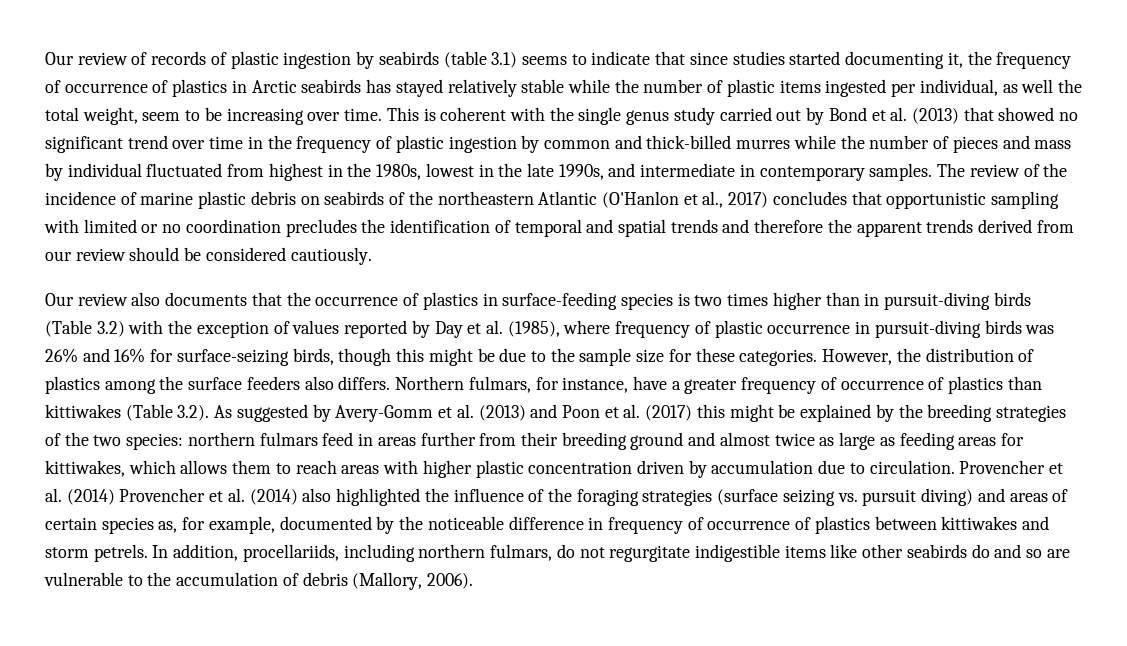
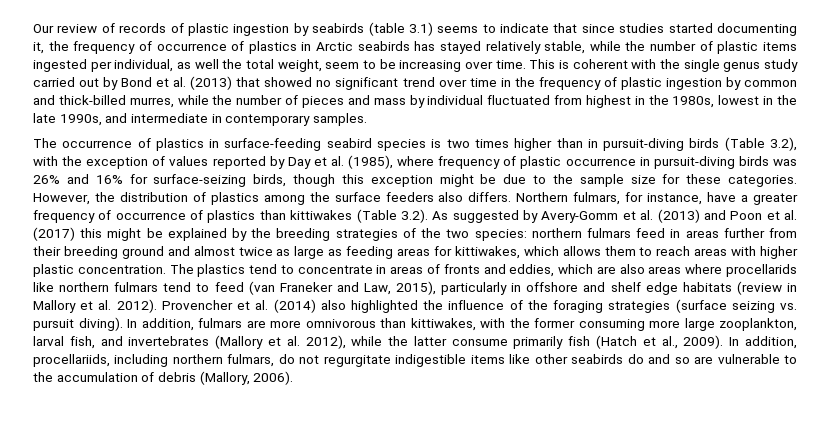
- Our review of records of plastic ingestion by seabirds (table 3.1) seems to indicate that since studies started documenting it, the frequency of occurrence of plastics in Arctic seabirds has stayed relatively stable while the number of plastic items ingested per individual, as well the total weight, seem to be increasing over time.
+ Our review of records of plastic ingestion by seabirds (table 3.1) seems to indicate that since studies started documenting it, the frequency of occurrence of plastics in Arctic seabirds has stayed relatively stable, while the number of plastic items ingested per individual, as well the total weight, seem to be increasing over time.
- This is coherent with the single genus study carried out by Bond et al. (2013) that showed no significant trend over time in the frequency of plastic ingestion by common and thick-billed murres while the number of pieces and mass by individual fluctuated from highest in the 1980s, lowest in the late 1990s, and intermediate in contemporary samples. The review of the incidence of marine plastic debris on seabirds of the northeastern Atlantic (O'Hanlon et al., 2017) concludes that opportunistic sampling with limited or no coordination precludes the identification of temporal and spatial trends and therefore the apparent trends derived from our review should be considered cautiously.
- Our review also documents that the occurrence of plastics in surface-feeding species is two times higher than in pursuit-diving birds (Table 3.2) with the exception of values reported by Day et al. (1985), where frequency of plastic occurrence in pursuit-diving birds was 26% and 16% for surface-seizing birds, though this might be due to the sample size for these categories.
+ This is coherent with the single genus study carried out by Bond et al. (2013) that showed no significant trend over time in the frequency of plastic ingestion by common and thick-billed murres, while the number of pieces and mass by individual fluctuated from highest in the 1980s, lowest in the late 1990s, and intermediate in contemporary samples.
+ The occurrence of plastics in surface-feeding seabird species is two times higher than in pursuit-diving birds (Table 3.2), with the exception of values reported by Day et al. (1985), where frequency of plastic occurrence in pursuit-diving birds was 26% and 16% for surface-seizing birds, though this exception might be due to the sample size for these categories.
- northern fulmars feed in areas further from their breeding ground and almost twice as large as feeding areas for kittiwakes, which allows them to reach areas with higher plastic concentration driven by accumulation due to circulation. Provencher et al. (2014) Provencher et al. (2014) also highlighted the influence of the foraging strategies (surface seizing vs. pursuit diving) and areas of certain species as, for example, documented by the noticeable difference in frequency of occurrence of plastics between kittiwakes and storm petrels.
+ northern fulmars feed in areas further from their breeding ground and almost twice as large as feeding areas for kittiwakes, which allows them to reach areas with higher plastic concentration. The plastics tend to concentrate in areas of fronts and eddies, which are also areas where procellarids like northern fulmars tend to feed (van Franeker and Law, 2015), particularly in offshore and shelf edge habitats (review in Mallory et al. 2012). Provencher et al. (2014) also highlighted the influence of the foraging strategies (surface seizing vs. pursuit diving). In addition, fulmars are more omnivorous than kittiwakes, with the former consuming more large zooplankton, larval fish, and invertebrates (Mallory et al. 2012), while the latter consume primarily fish (Hatch et al., 2009).

